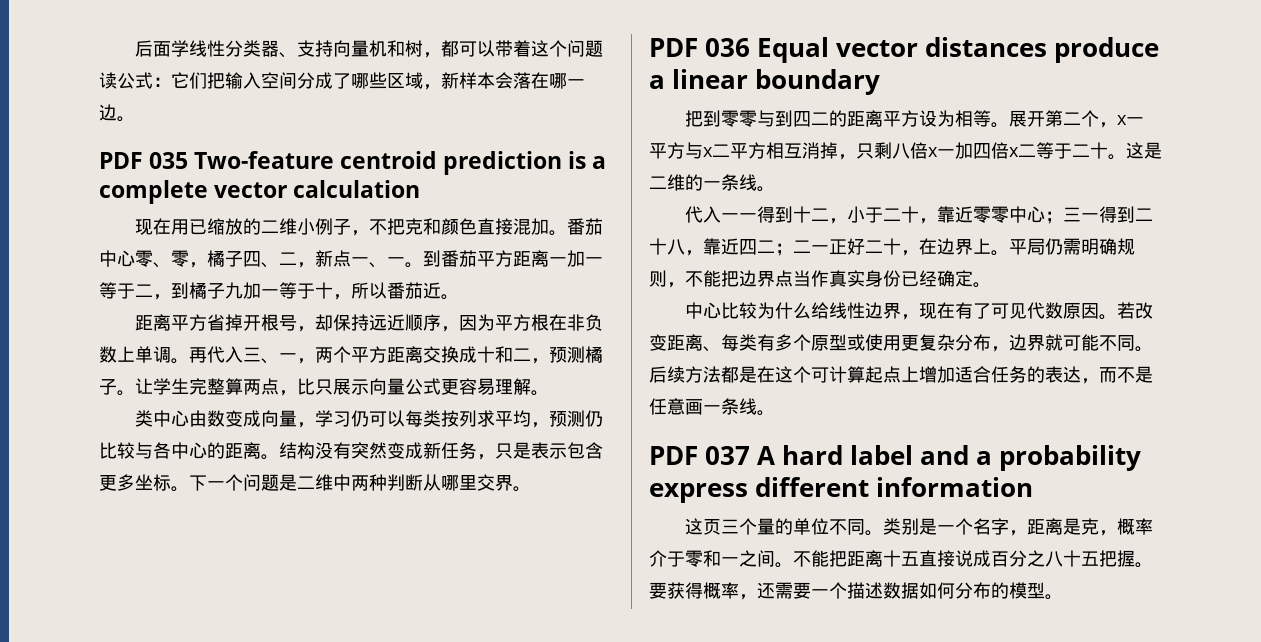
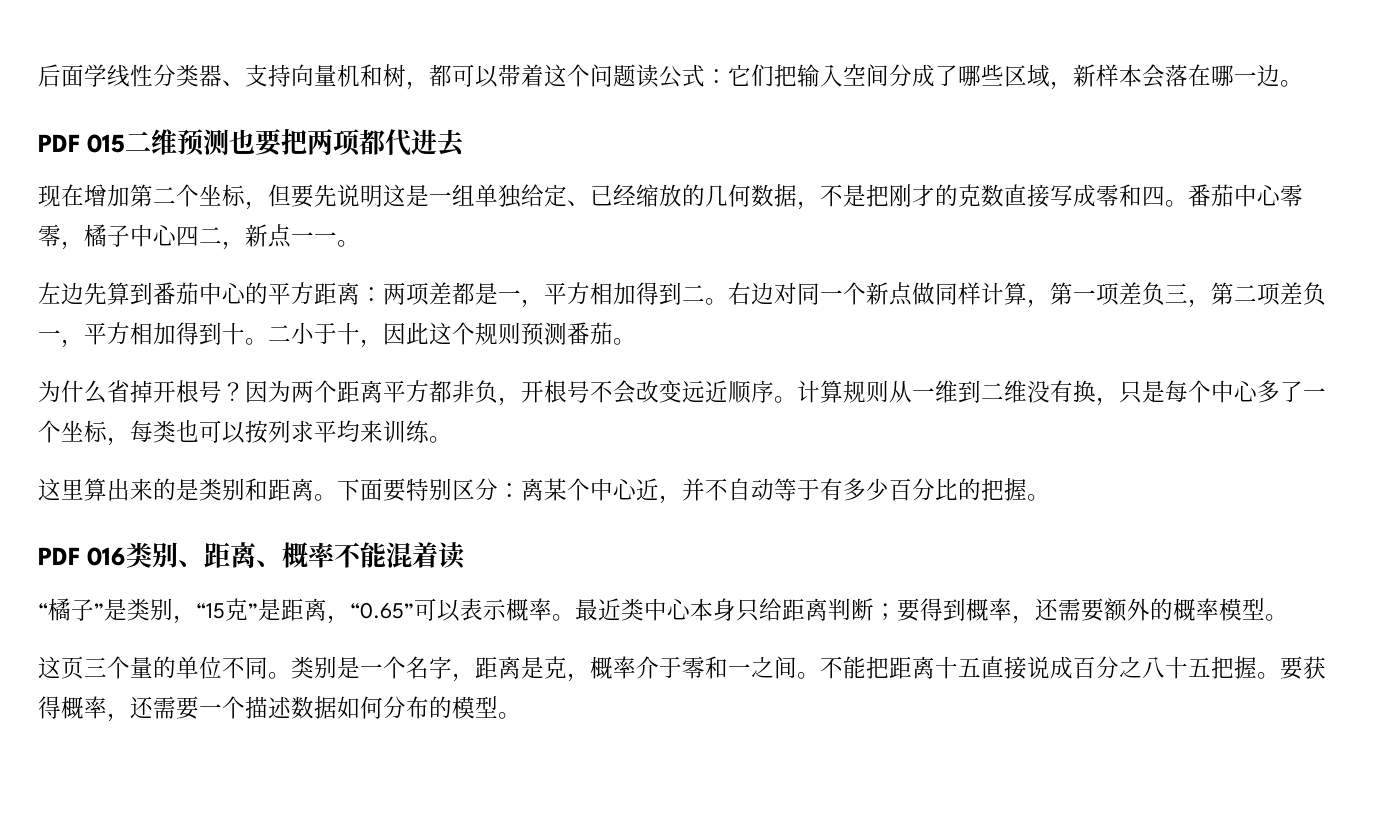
- PDF 035 Two-feature centroid prediction is a complete vector calculation
- 现在用已缩放的二维小例子，不把克和颜色直接混加。
+ PDF 015二维预测也要把两项都代进去
+ 现在增加第二个坐标，但要先说明这是一组单独给定、已经缩放的几何数据，不是把刚才的克数直接写成零和四。
- 番茄中心零、零，橘子四、二，新点一、一。到番茄平方距离一加一等于二，到橘子九加一等于十，所以番茄近。
- 距离平方省掉开根号，却保持远近顺序，因为平方根在非负数上单调。再代入三、一，两个平方距离交换成十和二，预测橘子。让学生完整算两点，比只展示向量公式更容易理解。
- 类中心由数变成向量，学习仍可以每类按列求平均，预测仍比较与各中心的距离。结构没有突然变成新任务，只是表示包含更多坐标。下一个问题是二维中两种判断从哪里交界。
- PDF 036 Equal vector distances produce a linear boundary
- 把到零零与到四二的距离平方设为相等。展开第二个，x一平方与x二平方相互消掉，只剩八倍x一加四倍x二等于二十。这是二维的一条线。
- 代入一一得到十二，小于二十，靠近零零中心；三一得到二十八，靠近四二；二一正好二十，在边界上。平局仍需明确规则，不能把边界点当作真实身份已经确定。
- 中心比较为什么给线性边界，现在有了可见代数原因。若改变距离、每类有多个原型或使用更复杂分布，边界就可能不同。后续方法都是在这个可计算起点上增加适合任务的表达，而不是任意画一条线。
- PDF 037 A hard label and a probability express different information
+ 番茄中心零零，橘子中心四二，新点一一。
+ 左边先算到番茄中心的平方距离：两项差都是一，平方相加得到二。右边对同一个新点做同样计算，第一项差负三，第二项差负一，平方相加得到十。二小于十，因此这个规则预测番茄。
+ 为什么省掉开根号？因为两个距离平方都非负，开根号不会改变远近顺序。计算规则从一维到二维没有换，只是每个中心多了一个坐标，每类也可以按列求平均来训练。
+ 这里算出来的是类别和距离。下面要特别区分：离某个中心近，并不自动等于有多少百分比的把握。
+ PDF 016类别、距离、概率不能混着读
+ “橘子”是类别，“15克”是距离，“0.65”可以表示概率。最近类中心本身只给距离判断；要得到概率，还需要额外的概率模型。

